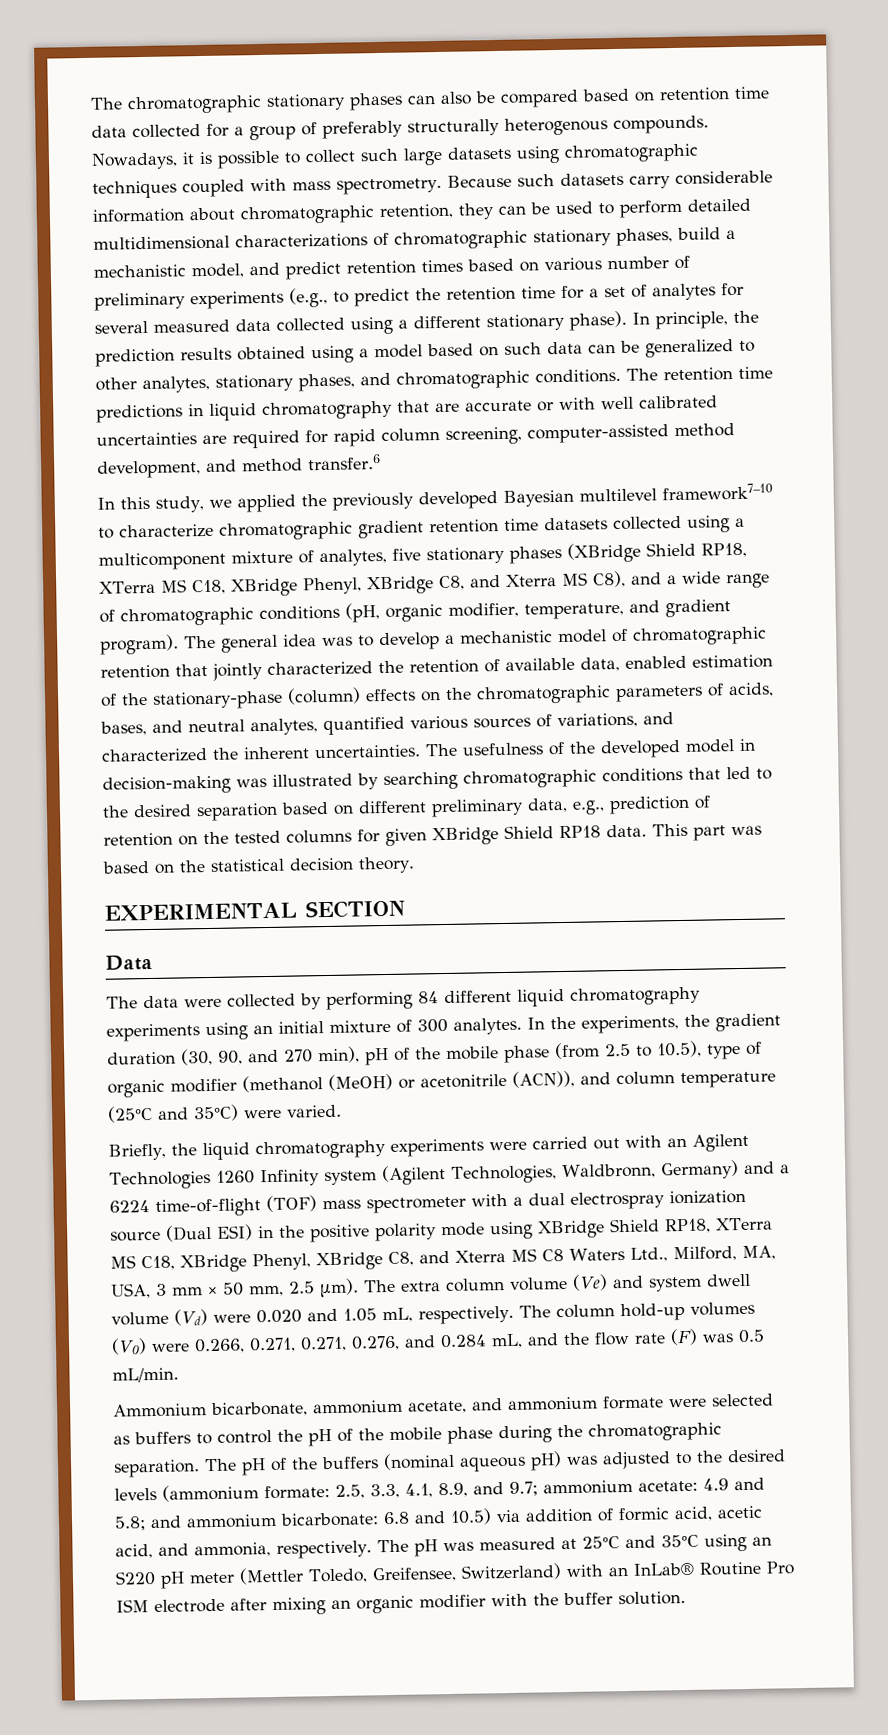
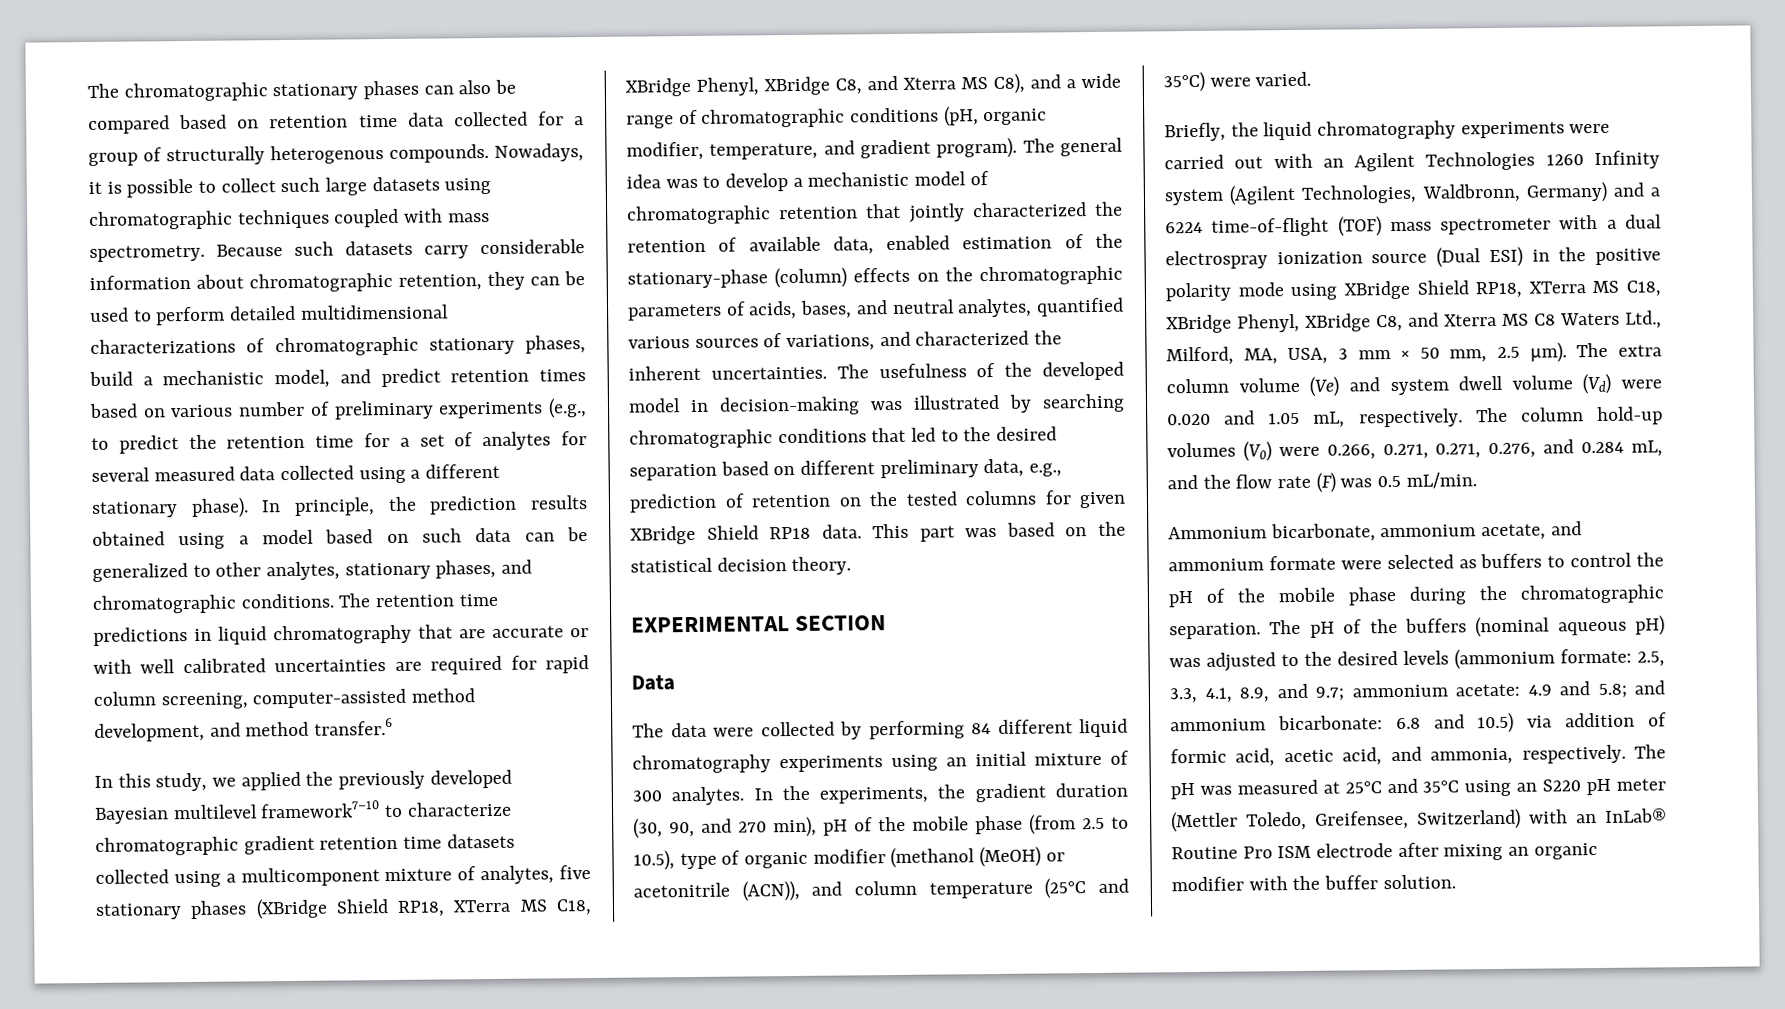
- The chromatographic stationary phases can also be compared based on retention time data collected for a group of preferably structurally heterogenous compounds.
+ The chromatographic stationary phases can also be compared based on retention time data collected for a group of structurally heterogenous compounds.

